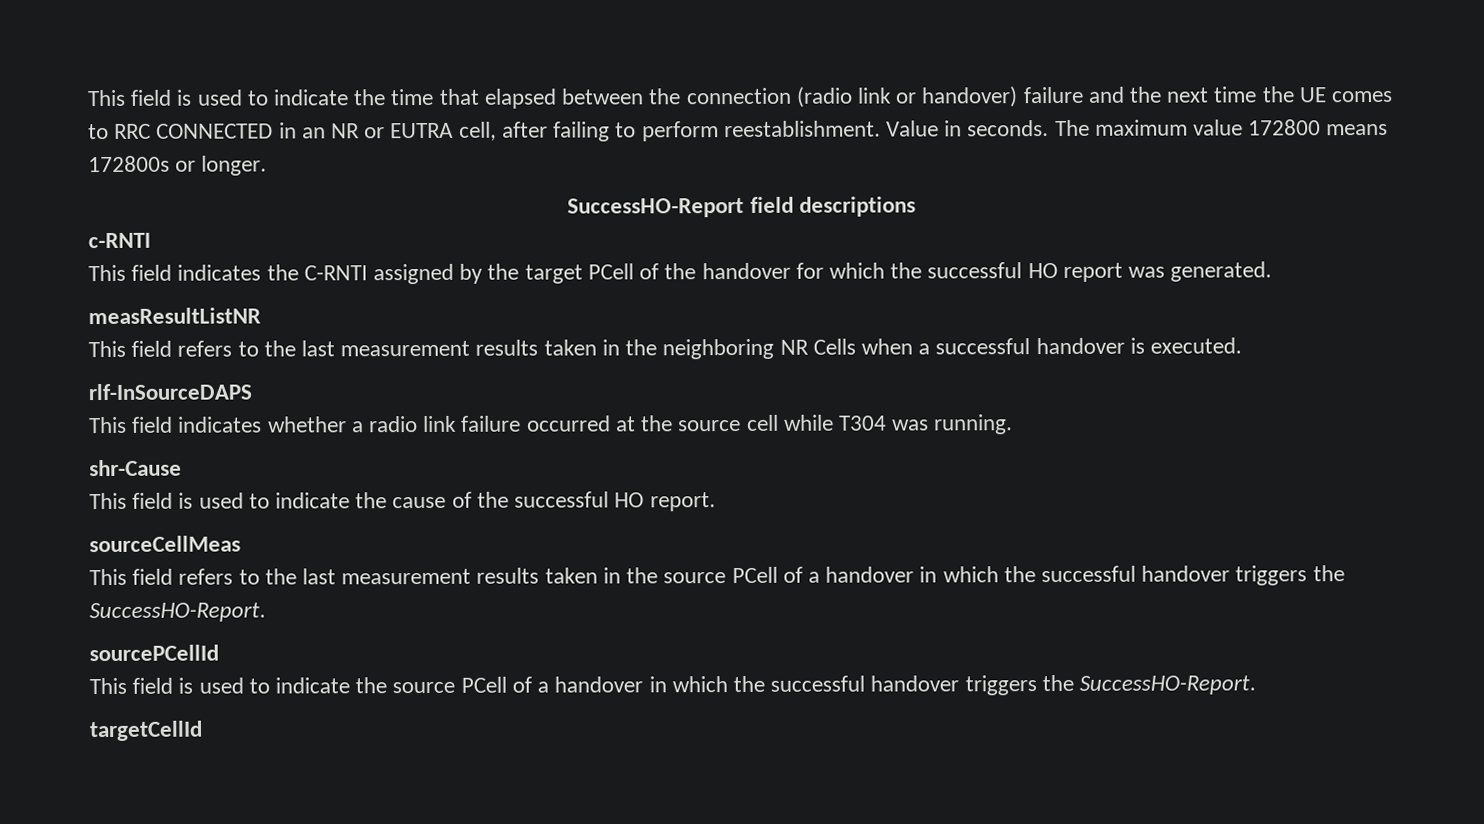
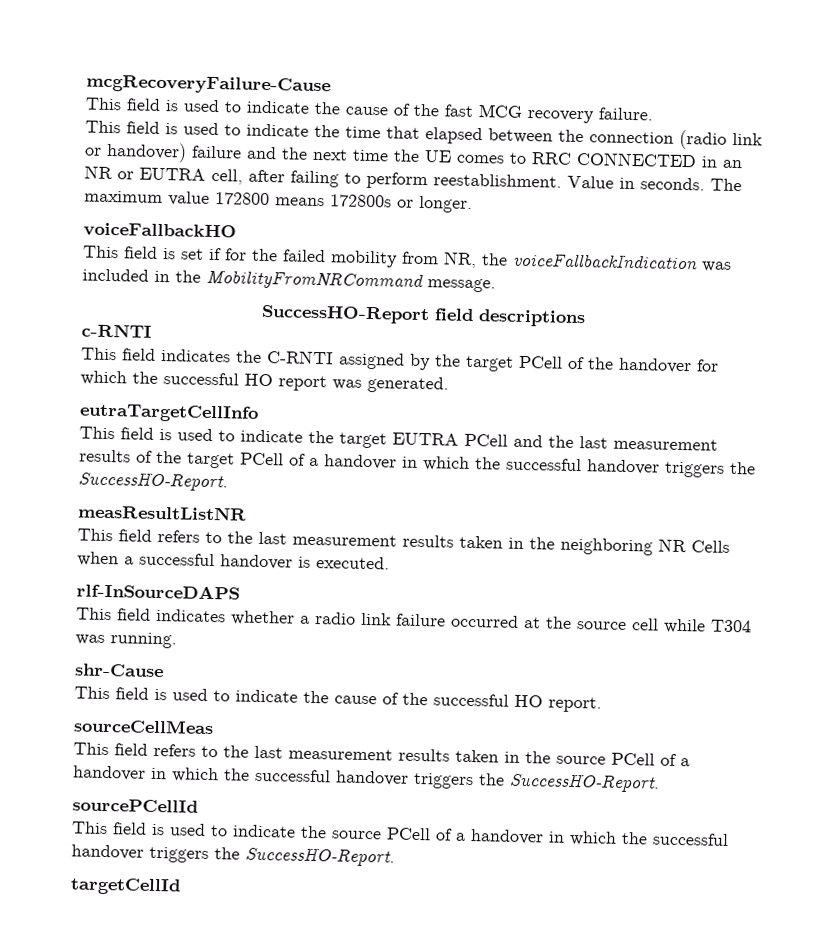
+ mcgRecoveryFailure-Cause
+ This field is used to indicate the cause of the fast MCG recovery failure.
+ voiceFallbackHO
+ This field is set if for the failed mobility from NR, the voiceFallbackIndication was included in the MobilityFromNRCommand message.
+ eutraTargetCellInfo
+ This field is used to indicate the target EUTRA PCell and the last measurement results of the target PCell of a handover in which the successful handover triggers the SuccessHO-Report.

